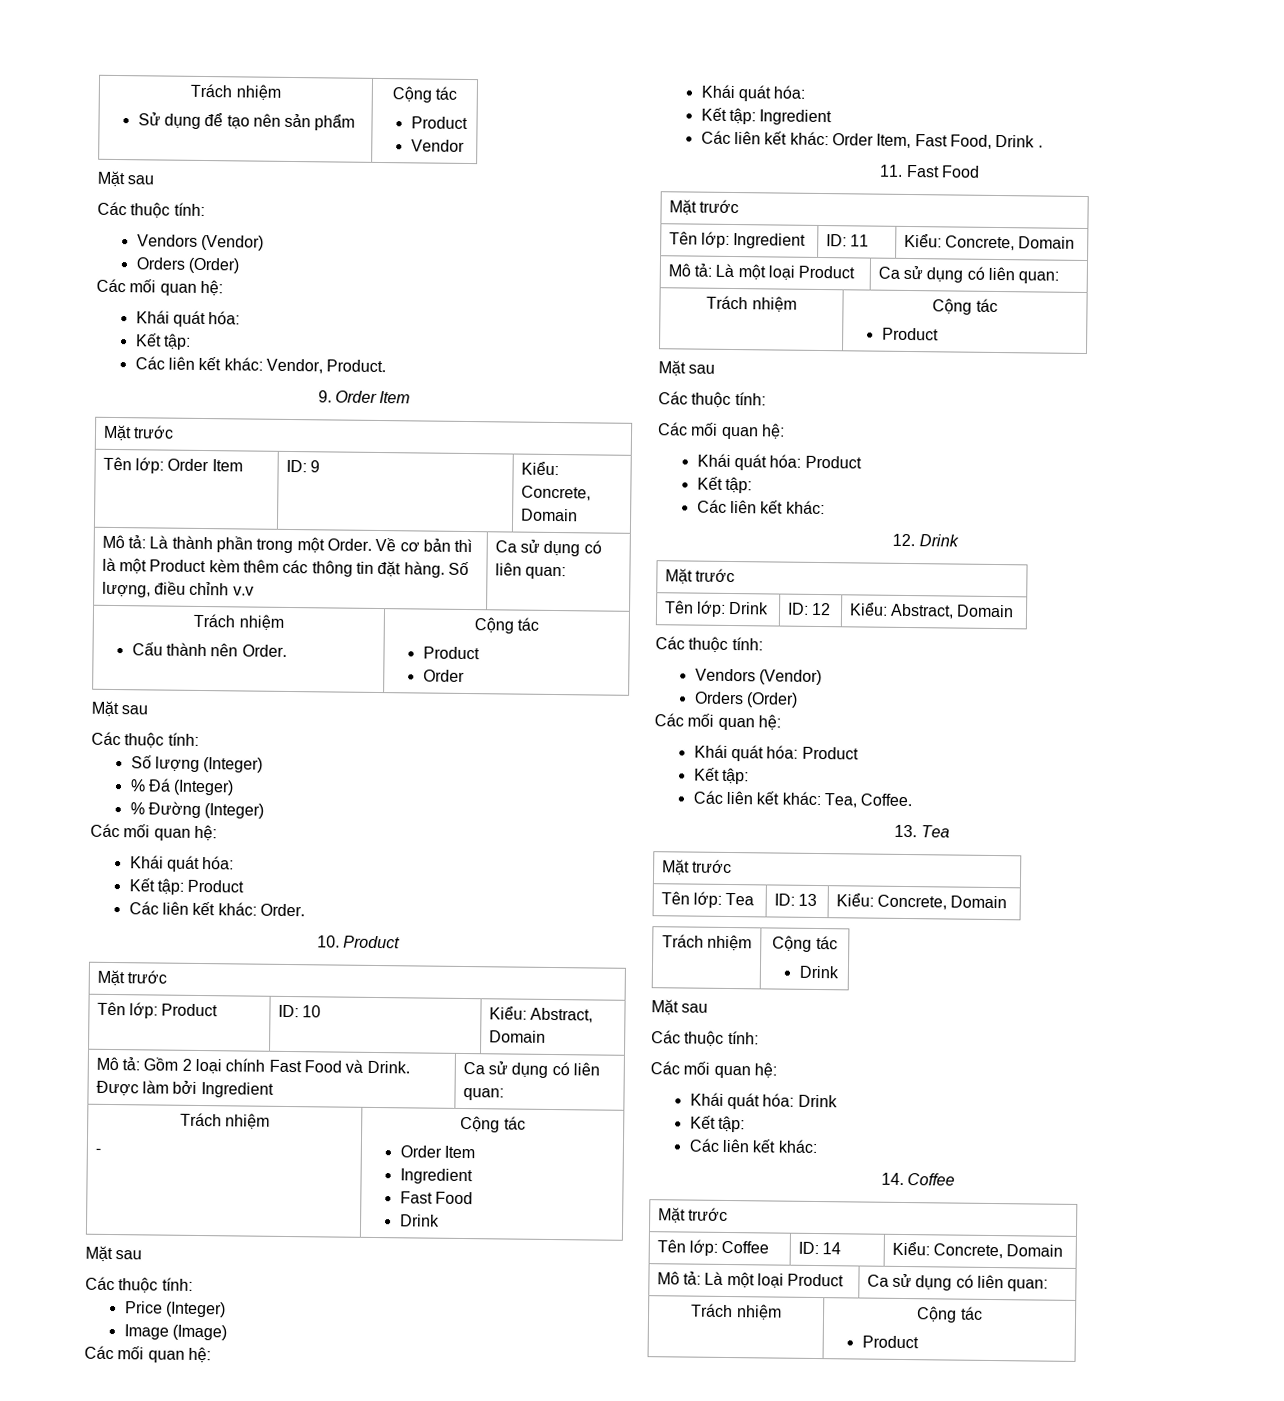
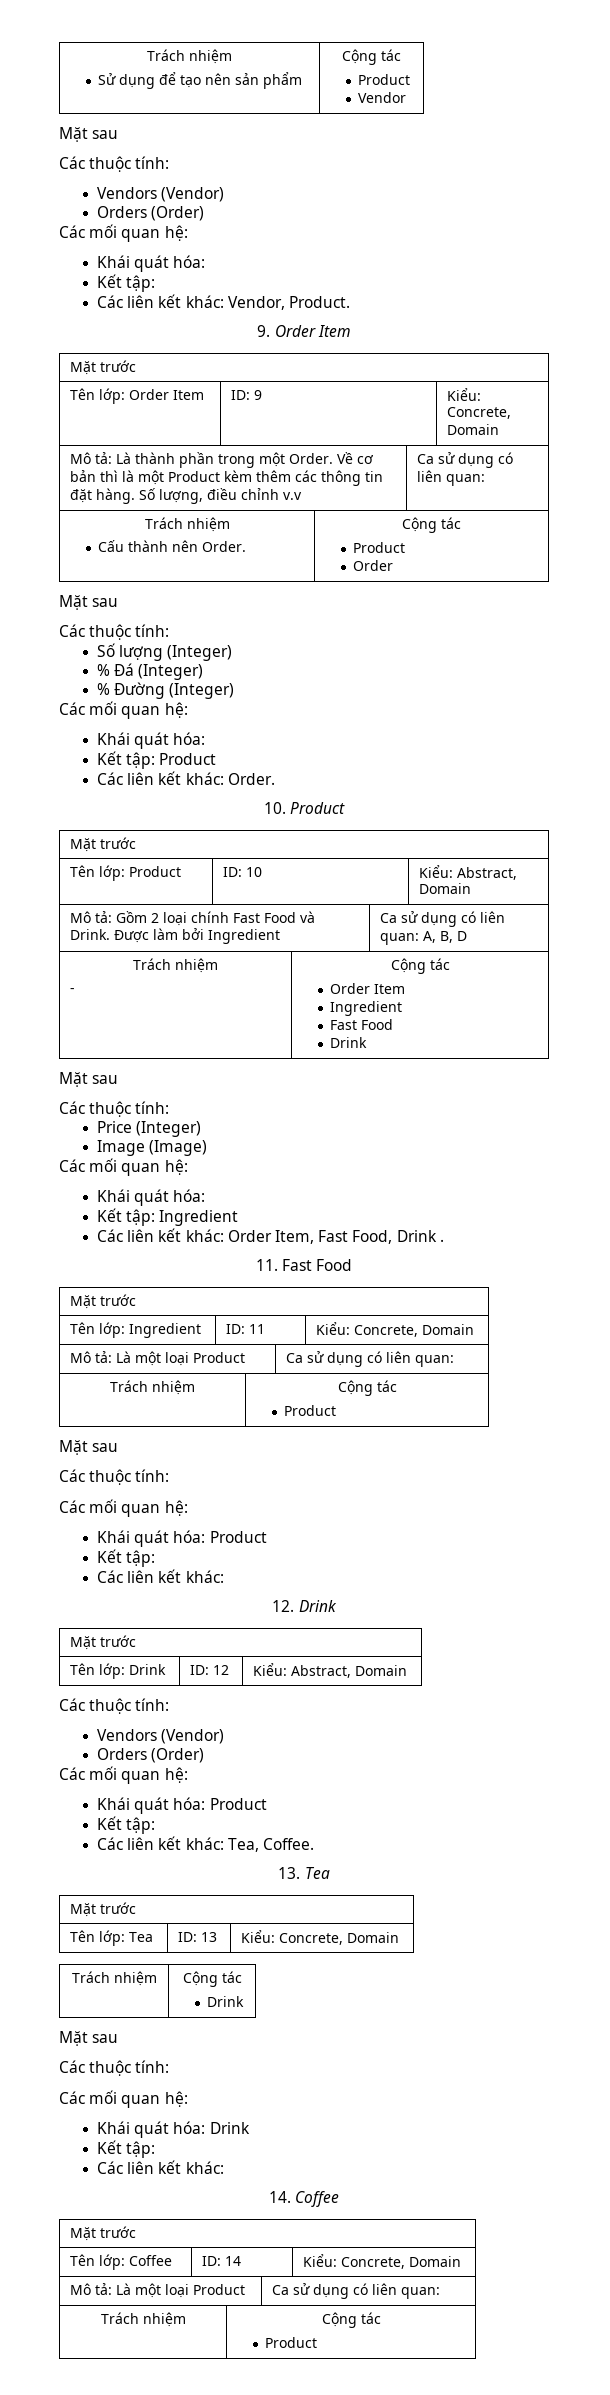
- Mô tả: Gồm 2 loại chính Fast Food và Drink. Được làm bởi Ingredient | Ca sử dụng có liên quan:
+ Mô tả: Gồm 2 loại chính Fast Food và Drink. Được làm bởi Ingredient | Ca sử dụng có liên quan: A, B, D

